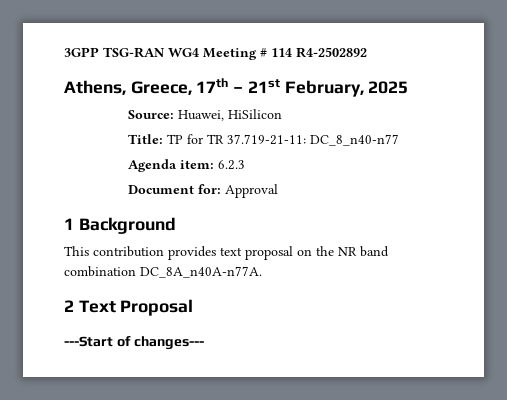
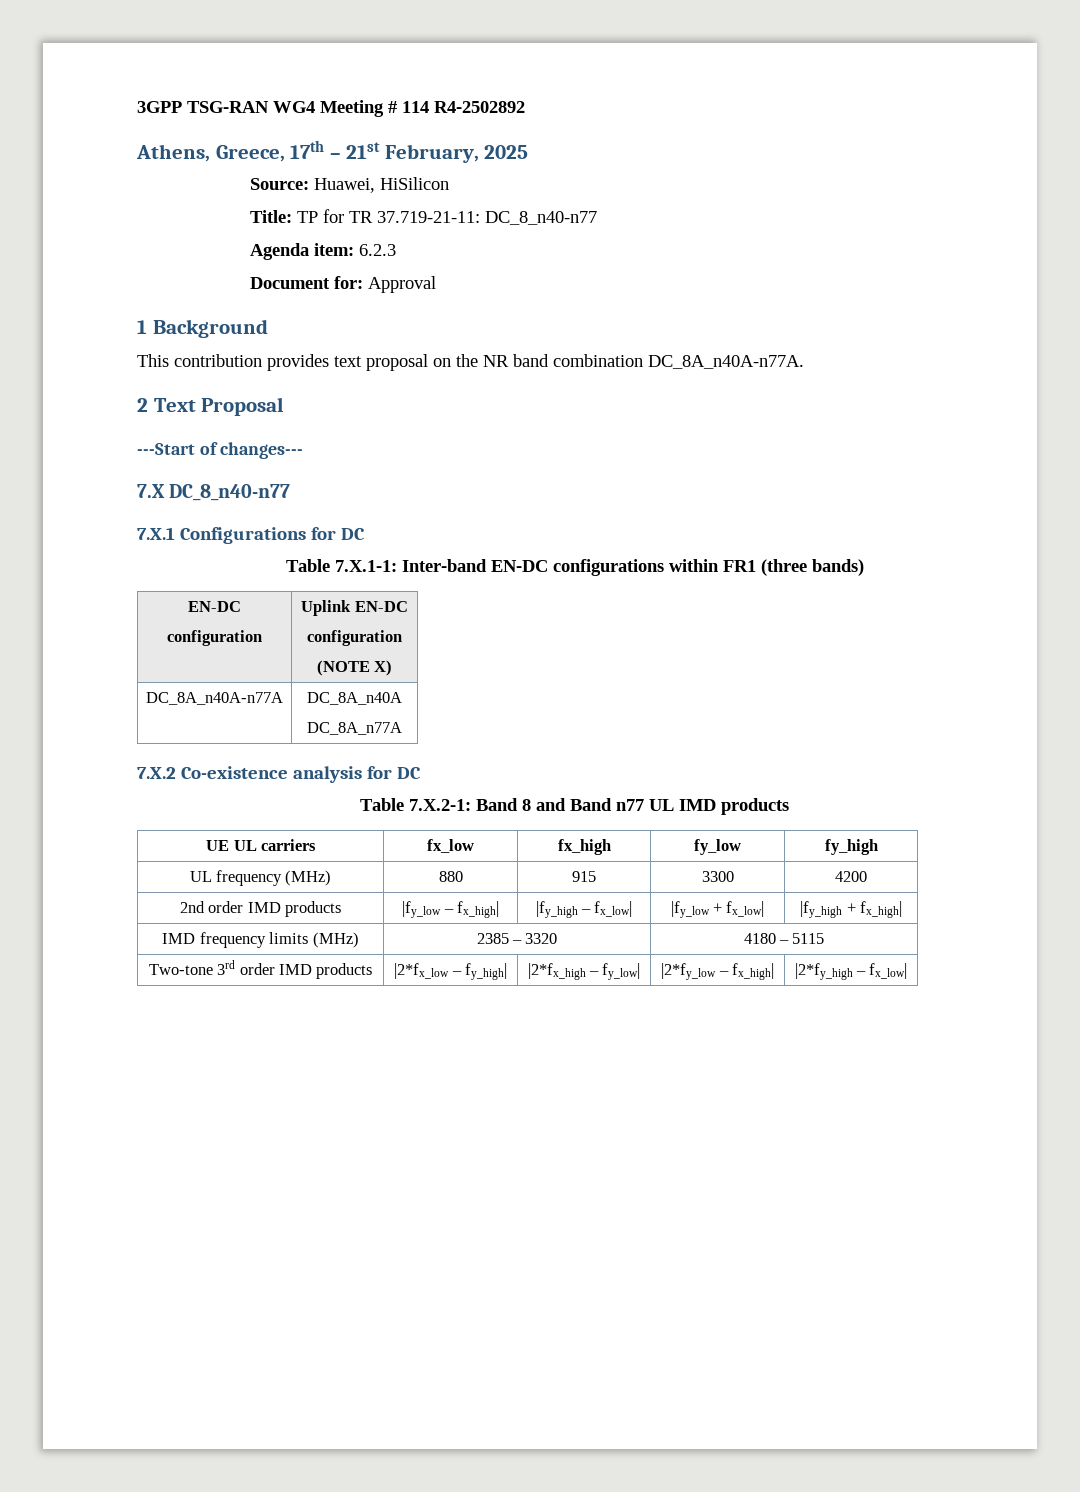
+ 7.X DC_8_n40-n77
+ 7.X.1 Configurations for DC
+ Table 7.X.1-1: Inter-band EN-DC configurations within FR1 (three bands)
+ EN-DC
+ configuration | Uplink EN-DC
+ configuration
+ (NOTE X)
+ DC_8A_n40A-n77A | DC_8A_n40A
+ DC_8A_n77A
+ 7.X.2 Co-existence analysis for DC
+ Table 7.X.2-1: Band 8 and Band n77 UL IMD products
+ UE UL carriers | fx_low | fx_high | fy_low | fy_high
+ UL frequency (MHz) | 880 | 915 | 3300 | 4200
+ 2nd order IMD products | |fy_low – fx_high| | |fy_high – fx_low| | |fy_low + fx_low| | |fy_high + fx_high|
+ IMD frequency limits (MHz) | 2385 – 3320 | 4180 – 5115
+ Two-tone 3rd order IMD products | |2*fx_low – fy_high| | |2*fx_high – fy_low| | |2*fy_low – fx_high| | |2*fy_high – fx_low|

